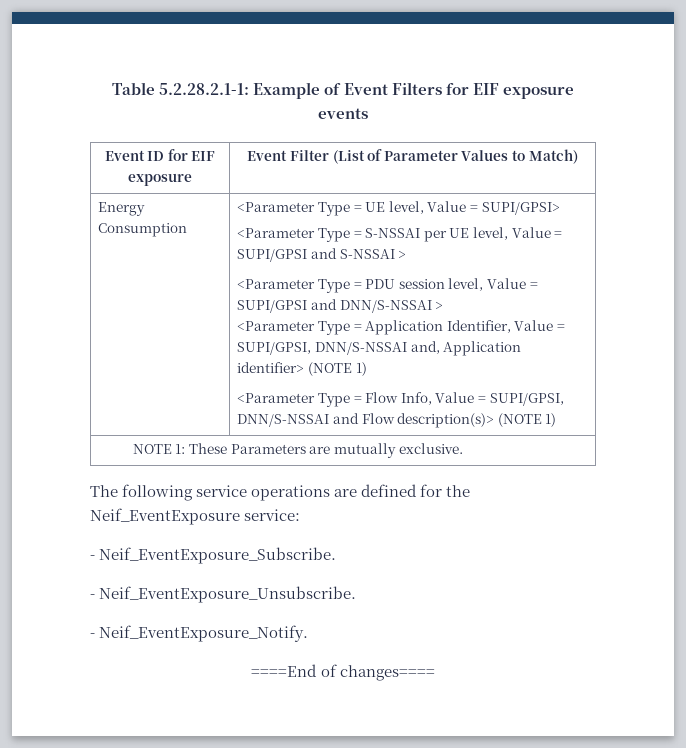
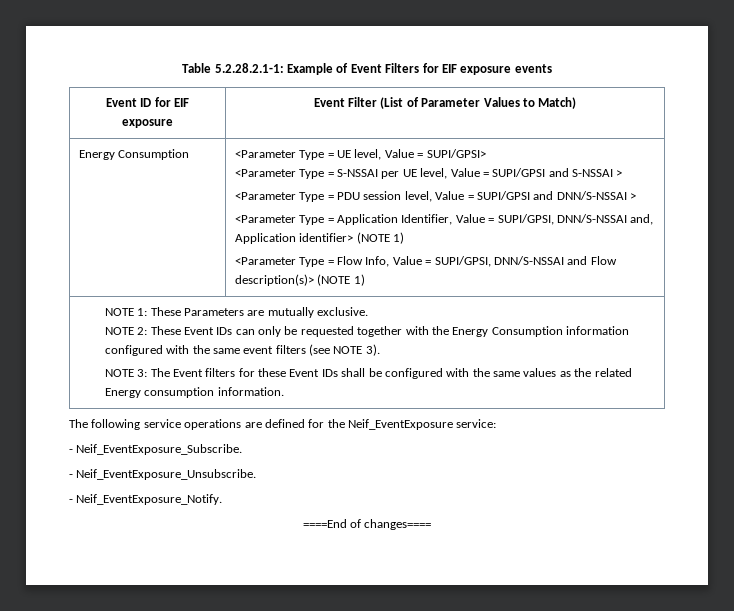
+ NOTE 2: These Event IDs can only be requested together with the Energy Consumption information configured with the same event filters (see NOTE 3).
+ NOTE 3: The Event filters for these Event IDs shall be configured with the same values as the related Energy consumption information.

